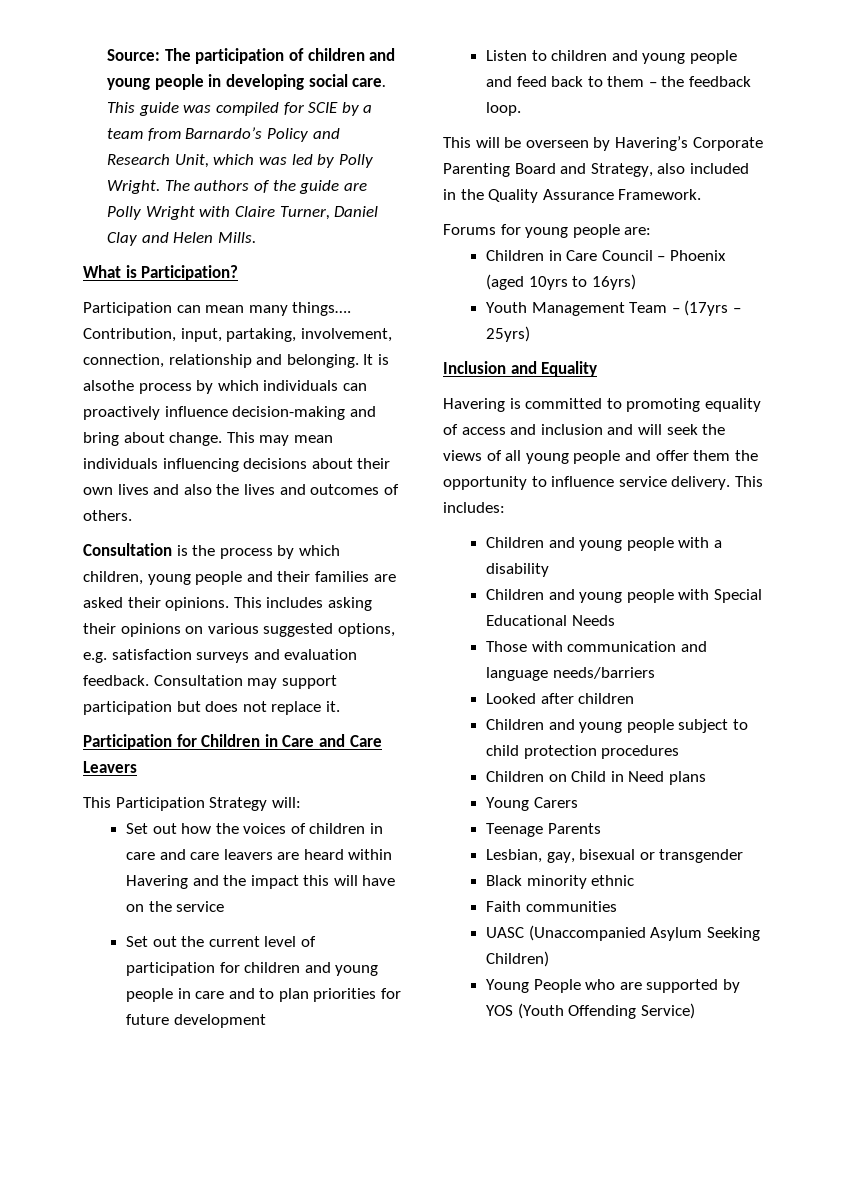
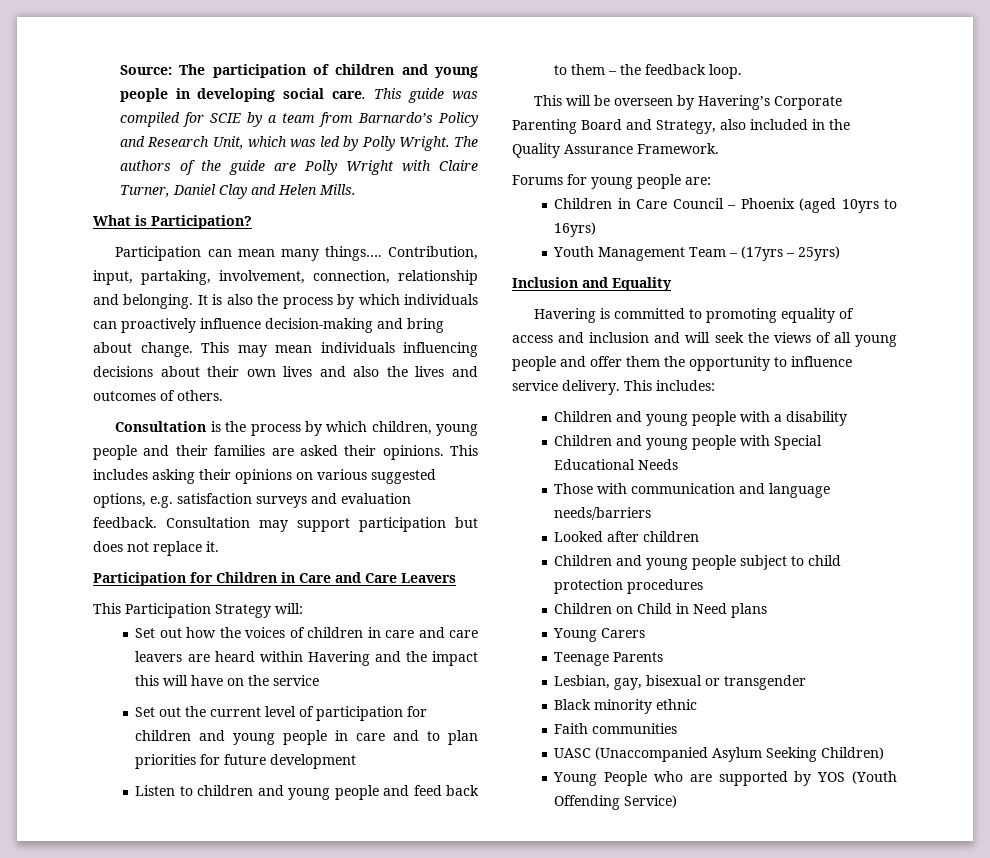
- It is alsothe process by which individuals can proactively influence decision-making and bring about change.
+ It is also the process by which individuals can proactively influence decision-making and bring about change.

